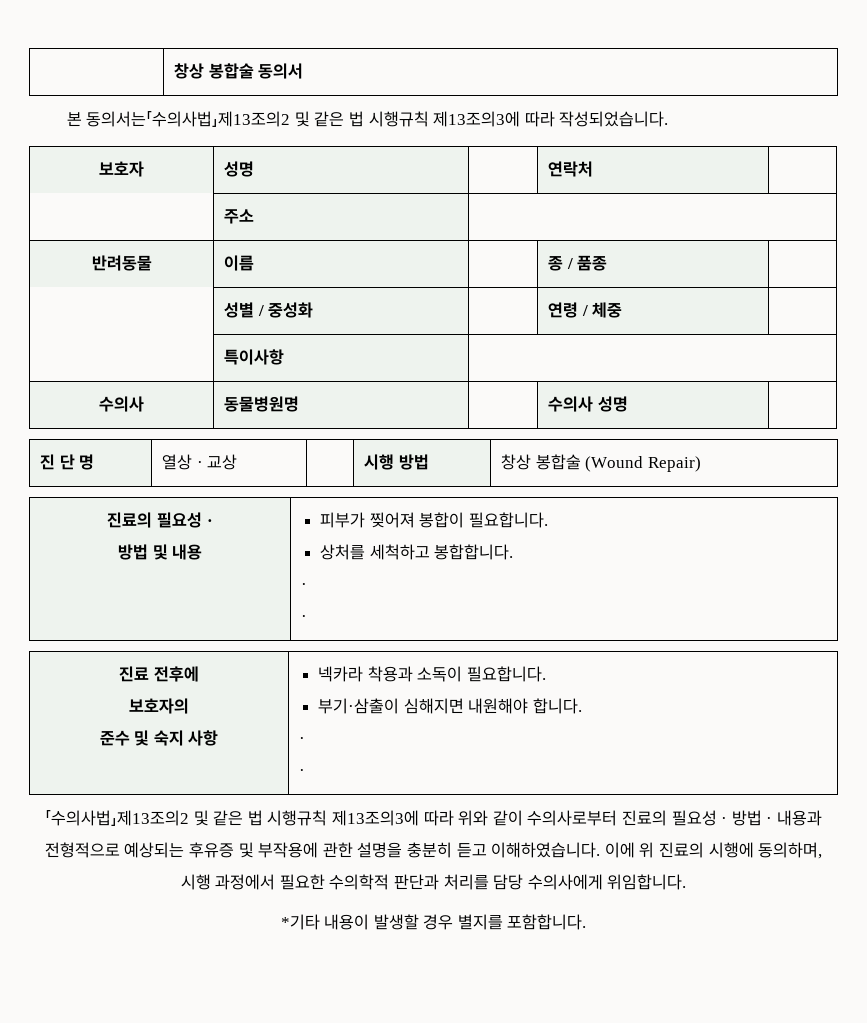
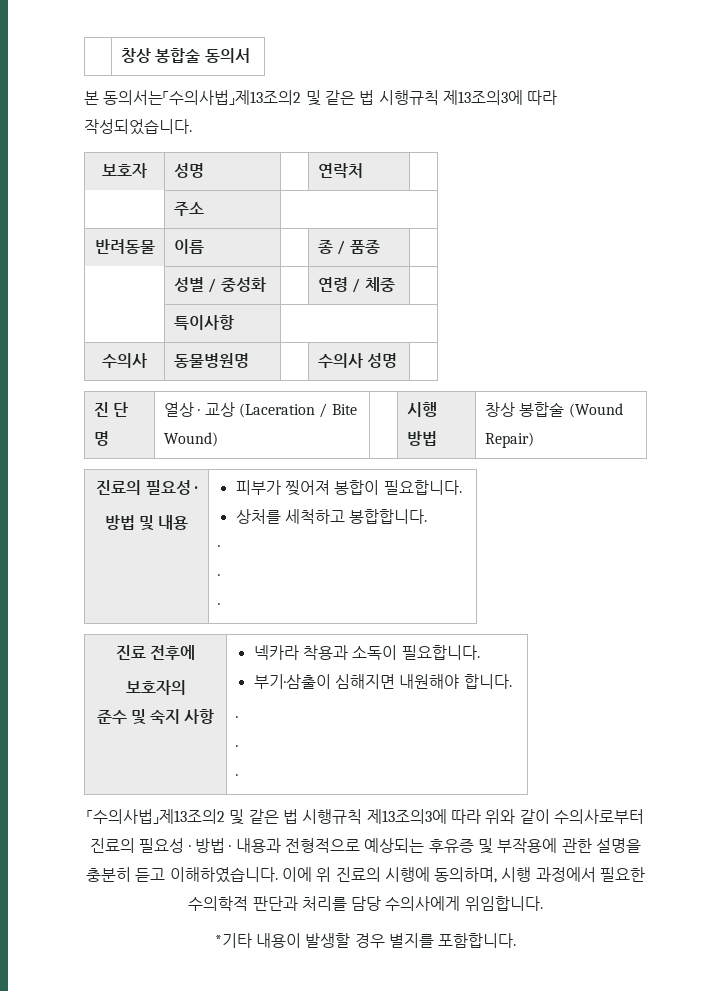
- 진 단 명 | 열상 · 교상 | | 시행 방법 | 창상 봉합술 (Wound Repair)
+ 진 단 명 | 열상 · 교상 (Laceration / Bite Wound) | | 시행 방법 | 창상 봉합술 (Wound Repair)
  진료의 필요성 ·
  방법 및 내용 | 피부가 찢어져 봉합이 필요합니다.
  상처를 세척하고 봉합합니다.
+ ·
  진료 전후에
  보호자의
  준수 및 숙지 사항 | 넥카라 착용과 소독이 필요합니다.
  부기·삼출이 심해지면 내원해야 합니다.
+ ·

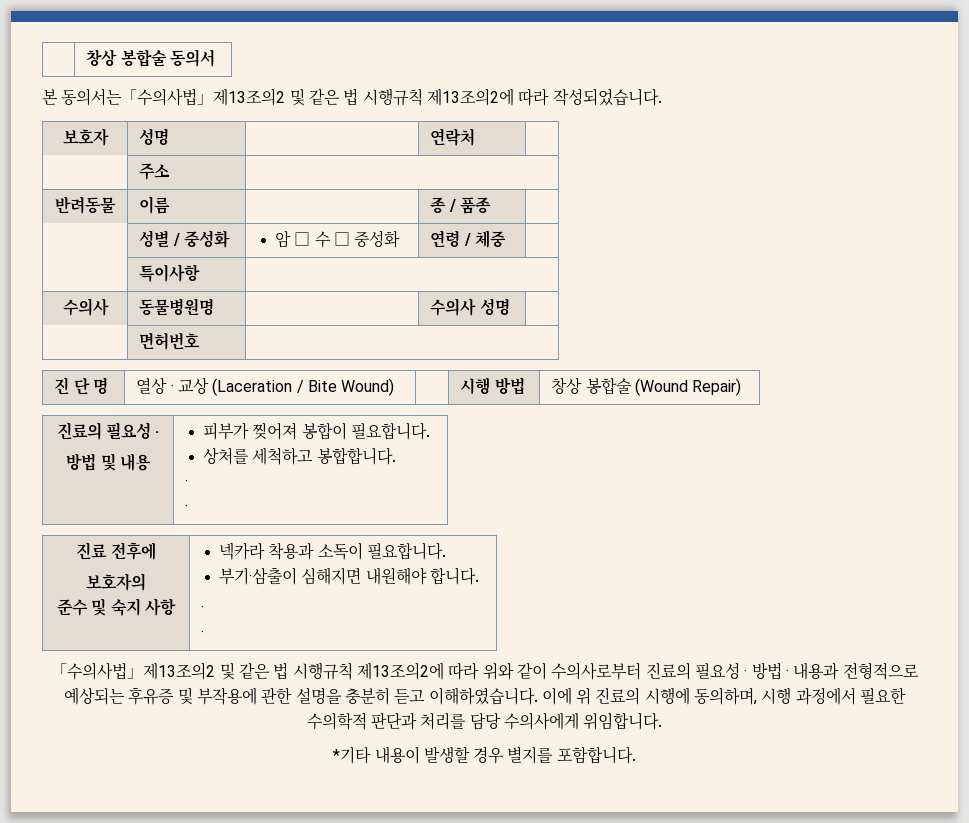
- 본 동의서는「수의사법」제13조의2 및 같은 법 시행규칙 제13조의3에 따라 작성되었습니다.
+ 본 동의서는「수의사법」제13조의2 및 같은 법 시행규칙 제13조의2에 따라 작성되었습니다.
- | 성별 / 중성화 | | 연령 / 체중 |
+ | 성별 / 중성화 | 암 □ 수 □ 중성화 | 연령 / 체중 |
+ | 면허번호 |
  진 단 명 | 열상 · 교상 (Laceration / Bite Wound) | | 시행 방법 | 창상 봉합술 (Wound Repair)
  진료의 필요성 ·
  방법 및 내용 | 피부가 찢어져 봉합이 필요합니다.
  상처를 세척하고 봉합합니다.
- ·
  진료 전후에
  보호자의
  준수 및 숙지 사항 | 넥카라 착용과 소독이 필요합니다.
  부기·삼출이 심해지면 내원해야 합니다.
  ·
  ·
- ·
- 「수의사법」제13조의2 및 같은 법 시행규칙 제13조의3에 따라 위와 같이 수의사로부터 진료의 필요성 · 방법 · 내용과 전형적으로 예상되는 후유증 및 부작용에 관한 설명을 충분히 듣고 이해하였습니다.
+ 「수의사법」제13조의2 및 같은 법 시행규칙 제13조의2에 따라 위와 같이 수의사로부터 진료의 필요성 · 방법 · 내용과 전형적으로 예상되는 후유증 및 부작용에 관한 설명을 충분히 듣고 이해하였습니다.

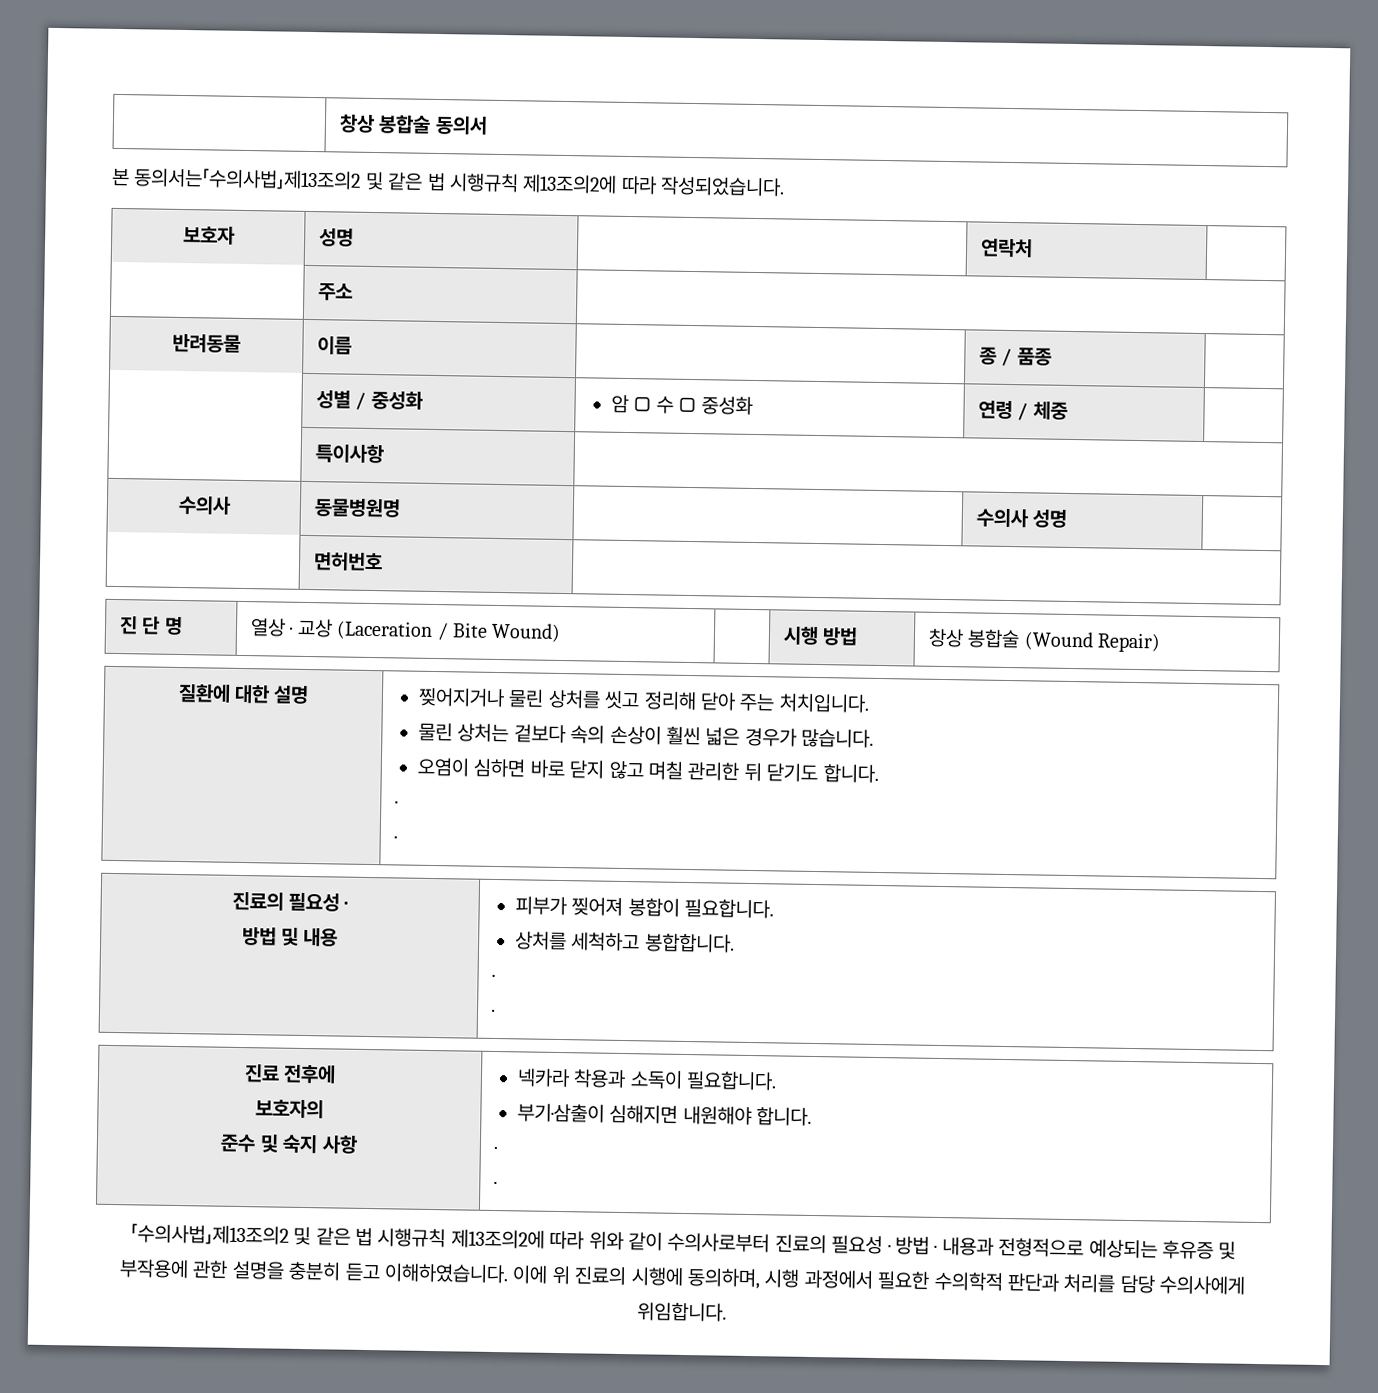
+ 질환에 대한 설명 | 찢어지거나 물린 상처를 씻고 정리해 닫아 주는 처치입니다.
+ 물린 상처는 겉보다 속의 손상이 훨씬 넓은 경우가 많습니다.
+ 오염이 심하면 바로 닫지 않고 며칠 관리한 뒤 닫기도 합니다.
+ ·
+ ·
- *기타 내용이 발생할 경우 별지를 포함합니다.

